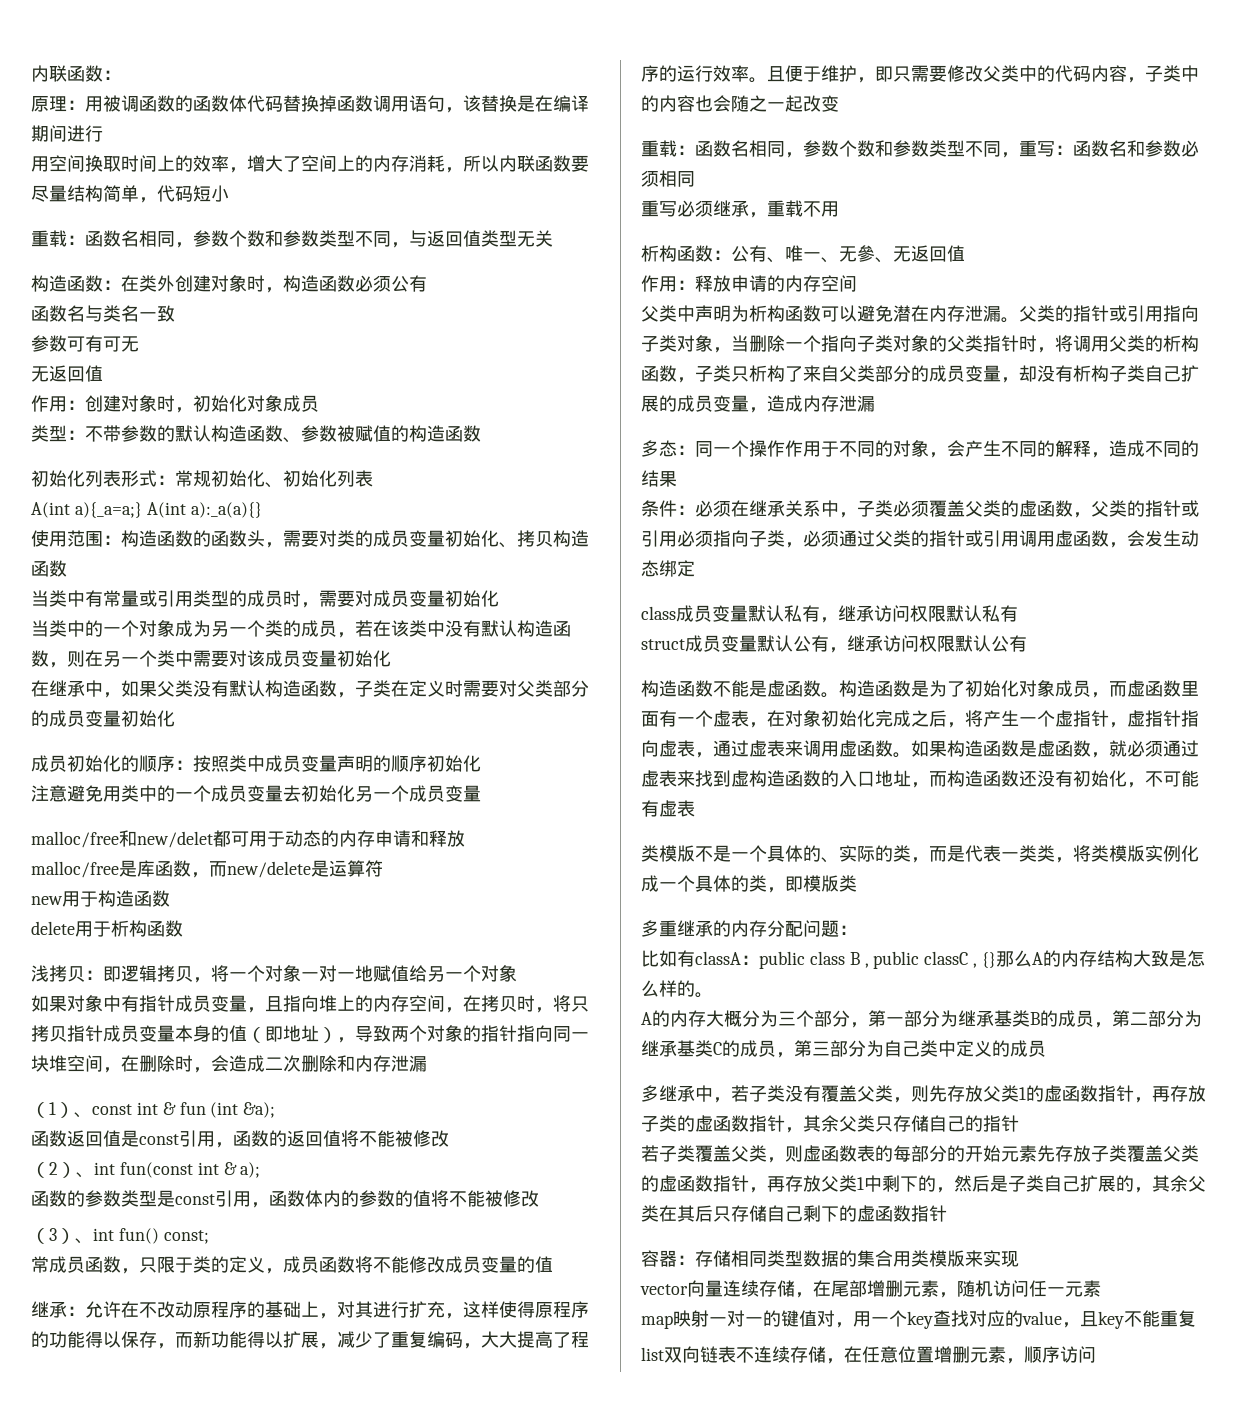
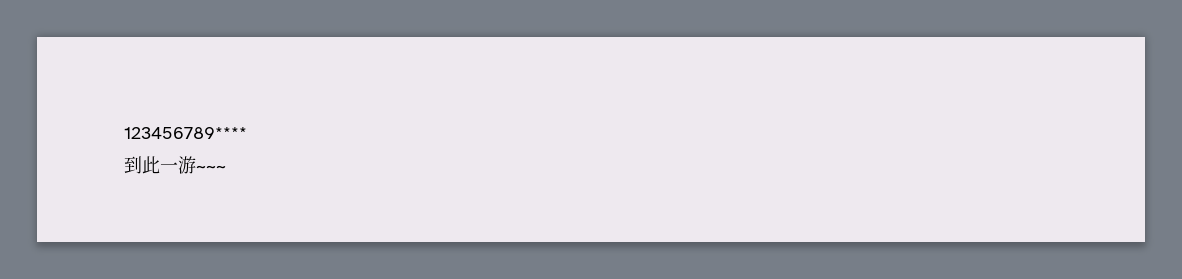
- 内联函数：
- 原理：用被调函数的函数体代码替换掉函数调用语句，该替换是在编译期间进行
- 用空间换取时间上的效率，增大了空间上的内存消耗，所以内联函数要尽量结构简单，代码短小
- 重载：函数名相同，参数个数和参数类型不同，与返回值类型无关
- 构造函数：在类外创建对象时，构造函数必须公有
- 函数名与类名一致
- 参数可有可无
- 无返回值
- 作用：创建对象时，初始化对象成员
- 类型：不带参数的默认构造函数、参数被赋值的构造函数
- 初始化列表形式：常规初始化、初始化列表
- A(int a){_a=a;} A(int a):_a(a){}
- 使用范围：构造函数的函数头，需要对类的成员变量初始化、拷贝构造函数
- 当类中有常量或引用类型的成员时，需要对成员变量初始化
- 当类中的一个对象成为另一个类的成员，若在该类中没有默认构造函数，则在另一个类中需要对该成员变量初始化
- 在继承中，如果父类没有默认构造函数，子类在定义时需要对父类部分的成员变量初始化
- 成员初始化的顺序：按照类中成员变量声明的顺序初始化
- 注意避免用类中的一个成员变量去初始化另一个成员变量
- malloc/free和new/delet都可用于动态的内存申请和释放
- malloc/free是库函数，而new/delete是运算符
- new用于构造函数
- delete用于析构函数
- 浅拷贝：即逻辑拷贝，将一个对象一对一地赋值给另一个对象
- 如果对象中有指针成员变量，且指向堆上的内存空间，在拷贝时，将只拷贝指针成员变量本身的值（即地址），导致两个对象的指针指向同一块堆空间，在删除时，会造成二次删除和内存泄漏
- （1）、const int & fun (int &a);
- 函数返回值是const引用，函数的返回值将不能被修改
- （2）、int fun(const int & a);
- 函数的参数类型是const引用，函数体内的参数的值将不能被修改
- （3）、int fun() const;
- 常成员函数，只限于类的定义，成员函数将不能修改成员变量的值
- 继承：允许在不改动原程序的基础上，对其进行扩充，这样使得原程序的功能得以保存，而新功能得以扩展，减少了重复编码，大大提高了程序的运行效率。且便于维护，即只需要修改父类中的代码内容，子类中的内容也会随之一起改变
- 重载：函数名相同，参数个数和参数类型不同，重写：函数名和参数必须相同
- 重写必须继承，重载不用
- 析构函数：公有、唯一、无參、无返回值
- 作用：释放申请的内存空间
- 父类中声明为析构函数可以避免潜在内存泄漏。父类的指针或引用指向子类对象，当删除一个指向子类对象的父类指针时，将调用父类的析构函数，子类只析构了来自父类部分的成员变量，却没有析构子类自己扩展的成员变量，造成内存泄漏
- 多态：同一个操作作用于不同的对象，会产生不同的解释，造成不同的结果
- 条件：必须在继承关系中，子类必须覆盖父类的虚函数，父类的指针或引用必须指向子类，必须通过父类的指针或引用调用虚函数，会发生动态绑定
- class成员变量默认私有，继承访问权限默认私有
- struct成员变量默认公有，继承访问权限默认公有
- 构造函数不能是虚函数。构造函数是为了初始化对象成员，而虚函数里面有一个虚表，在对象初始化完成之后，将产生一个虚指针，虚指针指向虚表，通过虚表来调用虚函数。如果构造函数是虚函数，就必须通过虚表来找到虚构造函数的入口地址，而构造函数还没有初始化，不可能有虚表
- 类模版不是一个具体的、实际的类，而是代表一类类，将类模版实例化成一个具体的类，即模版类
- 多重继承的内存分配问题：
- 比如有classA：public class B , public classC , {}那么A的内存结构大致是怎么样的。
- A的内存大概分为三个部分，第一部分为继承基类B的成员，第二部分为继承基类C的成员，第三部分为自己类中定义的成员
- 多继承中，若子类没有覆盖父类，则先存放父类1的虚函数指针，再存放子类的虚函数指针，其余父类只存储自己的指针
- 若子类覆盖父类，则虚函数表的每部分的开始元素先存放子类覆盖父类的虚函数指针，再存放父类1中剩下的，然后是子类自己扩展的，其余父类在其后只存储自己剩下的虚函数指针
- 容器：存储相同类型数据的集合用类模版来实现
- vector向量连续存储，在尾部增删元素，随机访问任一元素
- map映射一对一的键值对，用一个key查找对应的value，且key不能重复
- list双向链表不连续存储，在任意位置增删元素，顺序访问
+ 123456789****
+ 到此一游~~~

